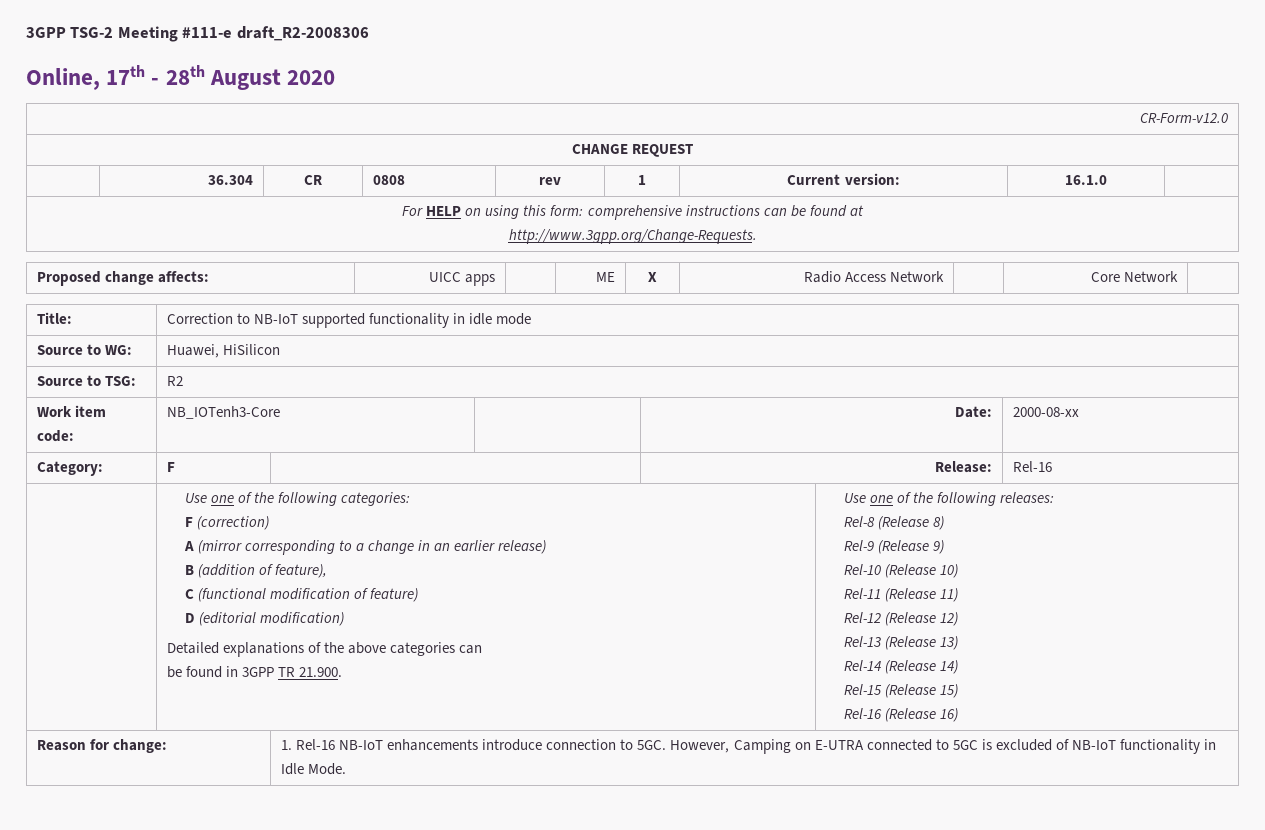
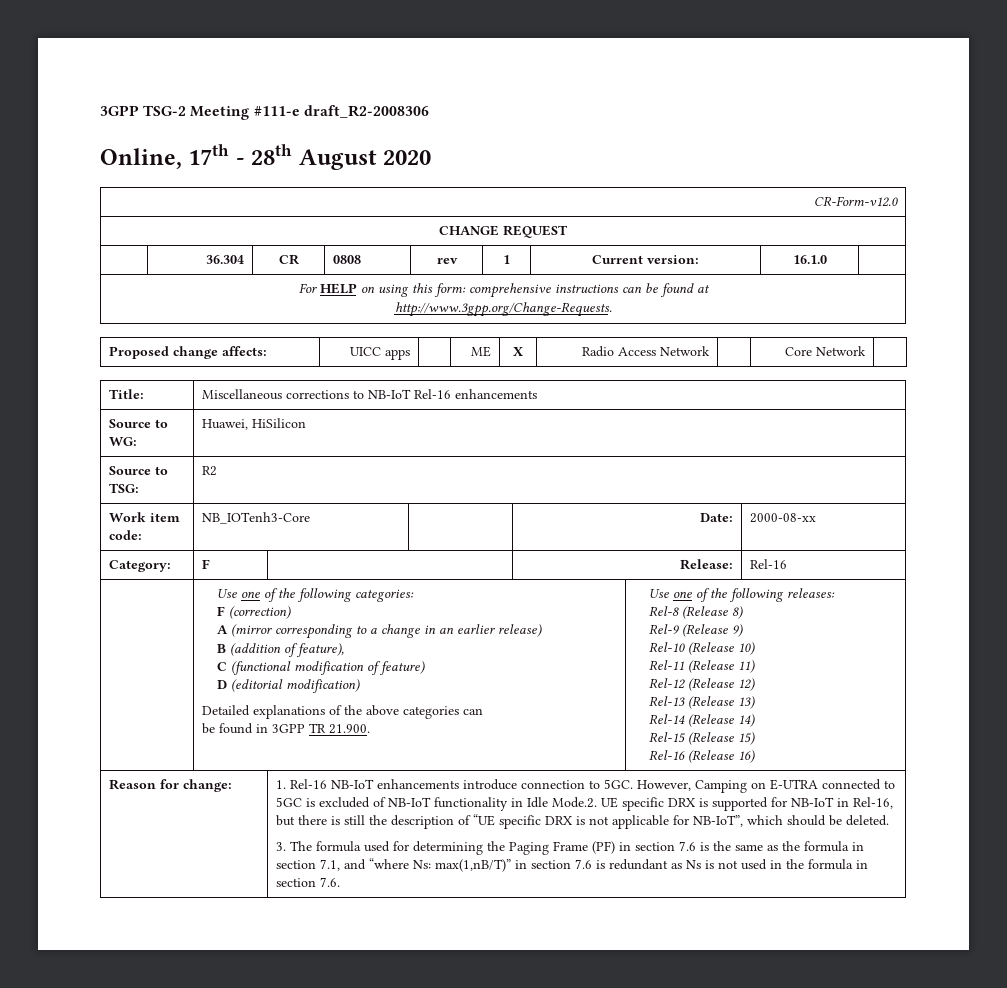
- Title: | Correction to NB-IoT supported functionality in idle mode
+ Title: | Miscellaneous corrections to NB-IoT Rel-16 enhancements
- However, Camping on E-UTRA connected to 5GC is excluded of NB-IoT functionality in Idle Mode.
+ However, Camping on E-UTRA connected to 5GC is excluded of NB-IoT functionality in Idle Mode.2. UE specific DRX is supported for NB-IoT in Rel-16, but there is still the description of “UE specific DRX is not applicable for NB-IoT”, which should be deleted.
+ 3. The formula used for determining the Paging Frame (PF) in section 7.6 is the same as the formula in section 7.1, and “where Ns: max(1,nB/T)” in section 7.6 is redundant as Ns is not used in the formula in section 7.6.

